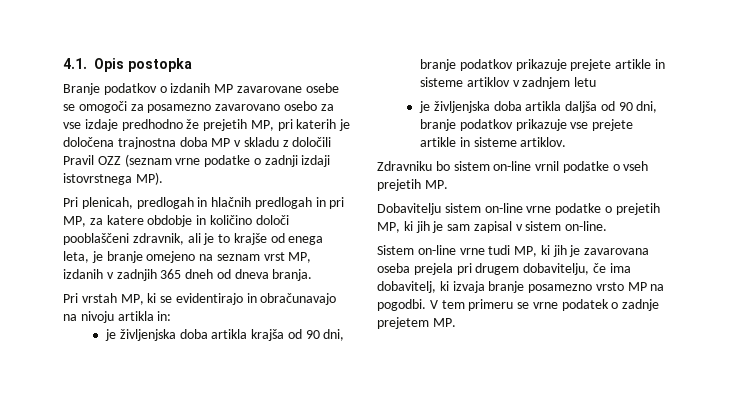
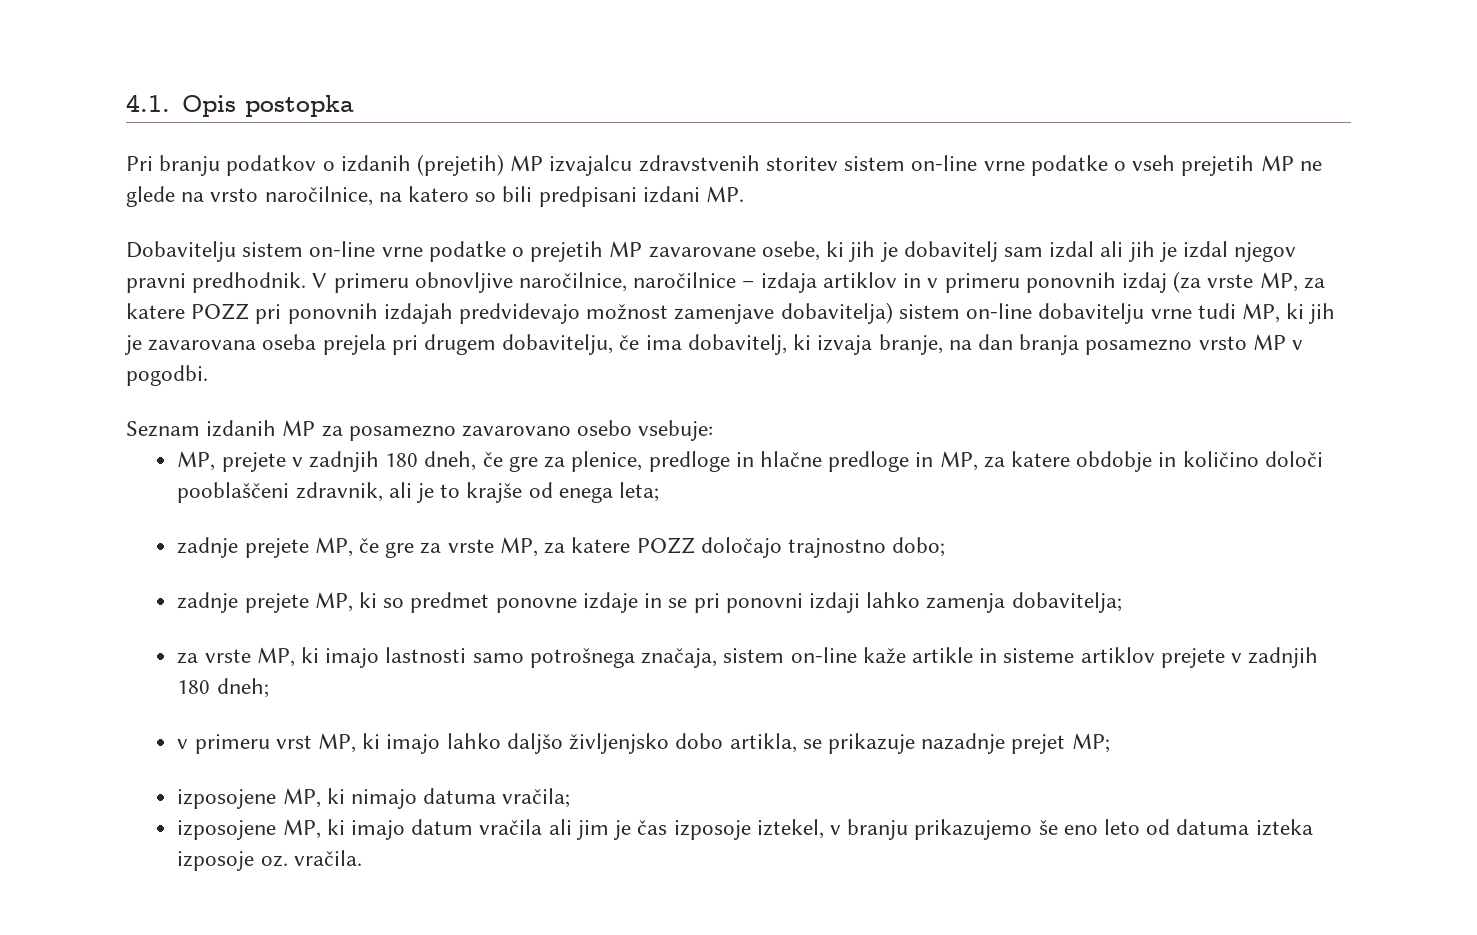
- Branje podatkov o izdanih MP zavarovane osebe se omogoči za posamezno zavarovano osebo za vse izdaje predhodno že prejetih MP, pri katerih je določena trajnostna doba MP v skladu z določili Pravil OZZ (seznam vrne podatke o zadnji izdaji istovrstnega MP).
- Pri plenicah, predlogah in hlačnih predlogah in pri MP, za katere obdobje in količino določi pooblaščeni zdravnik, ali je to krajše od enega leta, je branje omejeno na seznam vrst MP, izdanih v zadnjih 365 dneh od dneva branja.
- Pri vrstah MP, ki se evidentirajo in obračunavajo na nivoju artikla in:
- je življenjska doba artikla krajša od 90 dni, branje podatkov prikazuje prejete artikle in sisteme artiklov v zadnjem letu
- je življenjska doba artikla daljša od 90 dni, branje podatkov prikazuje vse prejete artikle in sisteme artiklov.
- Zdravniku bo sistem on-line vrnil podatke o vseh prejetih MP.
+ Pri branju podatkov o izdanih (prejetih) MP izvajalcu zdravstvenih storitev sistem on-line vrne podatke o vseh prejetih MP ne glede na vrsto naročilnice, na katero so bili predpisani izdani MP.
- Dobavitelju sistem on-line vrne podatke o prejetih MP, ki jih je sam zapisal v sistem on-line.
- Sistem on-line vrne tudi MP, ki jih je zavarovana oseba prejela pri drugem dobavitelju, če ima dobavitelj, ki izvaja branje posamezno vrsto MP na pogodbi. V tem primeru se vrne podatek o zadnje prejetem MP.
+ Dobavitelju sistem on-line vrne podatke o prejetih MP zavarovane osebe, ki jih je dobavitelj sam izdal ali jih je izdal njegov pravni predhodnik. V primeru obnovljive naročilnice, naročilnice – izdaja artiklov in v primeru ponovnih izdaj (za vrste MP, za katere POZZ pri ponovnih izdajah predvidevajo možnost zamenjave dobavitelja) sistem on-line dobavitelju vrne tudi MP, ki jih je zavarovana oseba prejela pri drugem dobavitelju, če ima dobavitelj, ki izvaja branje, na dan branja posamezno vrsto MP v pogodbi.
+ Seznam izdanih MP za posamezno zavarovano osebo vsebuje:
+ MP, prejete v zadnjih 180 dneh, če gre za plenice, predloge in hlačne predloge in MP, za katere obdobje in količino določi pooblaščeni zdravnik, ali je to krajše od enega leta;
+ zadnje prejete MP, če gre za vrste MP, za katere POZZ določajo trajnostno dobo;
+ zadnje prejete MP, ki so predmet ponovne izdaje in se pri ponovni izdaji lahko zamenja dobavitelja;
+ za vrste MP, ki imajo lastnosti samo potrošnega značaja, sistem on-line kaže artikle in sisteme artiklov prejete v zadnjih 180 dneh;
+ v primeru vrst MP, ki imajo lahko daljšo življenjsko dobo artikla, se prikazuje nazadnje prejet MP;
+ izposojene MP, ki nimajo datuma vračila;
+ izposojene MP, ki imajo datum vračila ali jim je čas izposoje iztekel, v branju prikazujemo še eno leto od datuma izteka izposoje oz. vračila.

